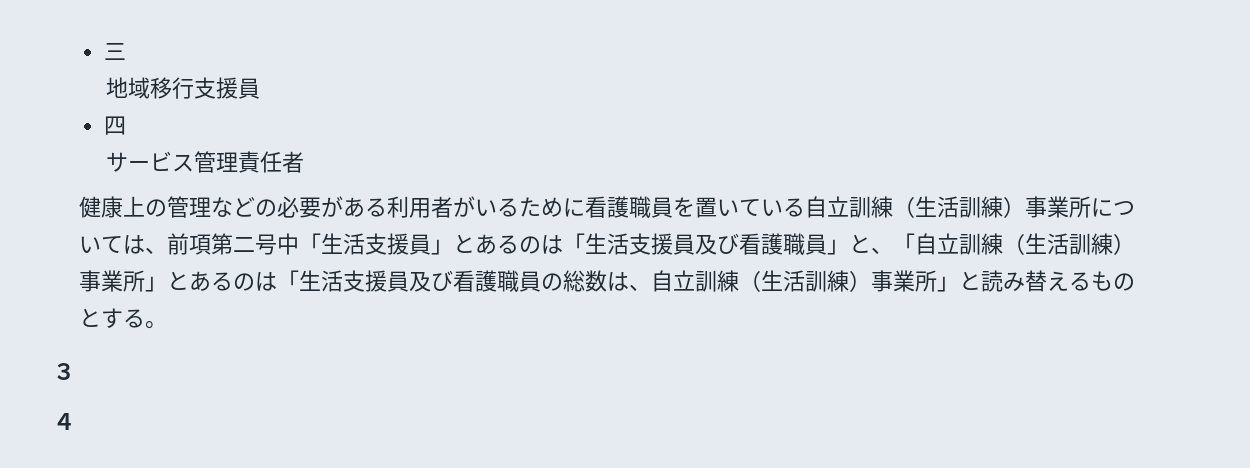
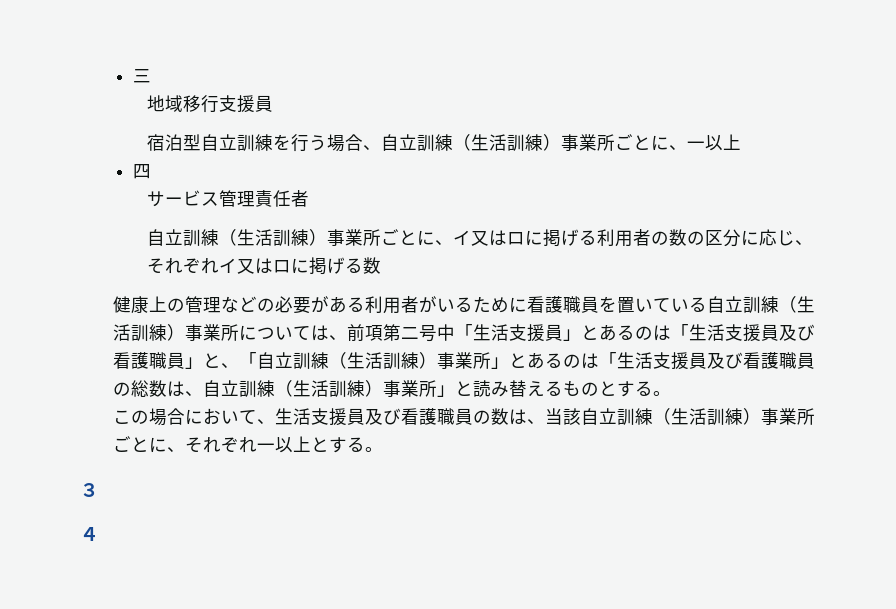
+ 宿泊型自立訓練を行う場合、自立訓練（生活訓練）事業所ごとに、一以上
+ 自立訓練（生活訓練）事業所ごとに、イ又はロに掲げる利用者の数の区分に応じ、それぞれイ又はロに掲げる数
+ この場合において、生活支援員及び看護職員の数は、当該自立訓練（生活訓練）事業所ごとに、それぞれ一以上とする。

